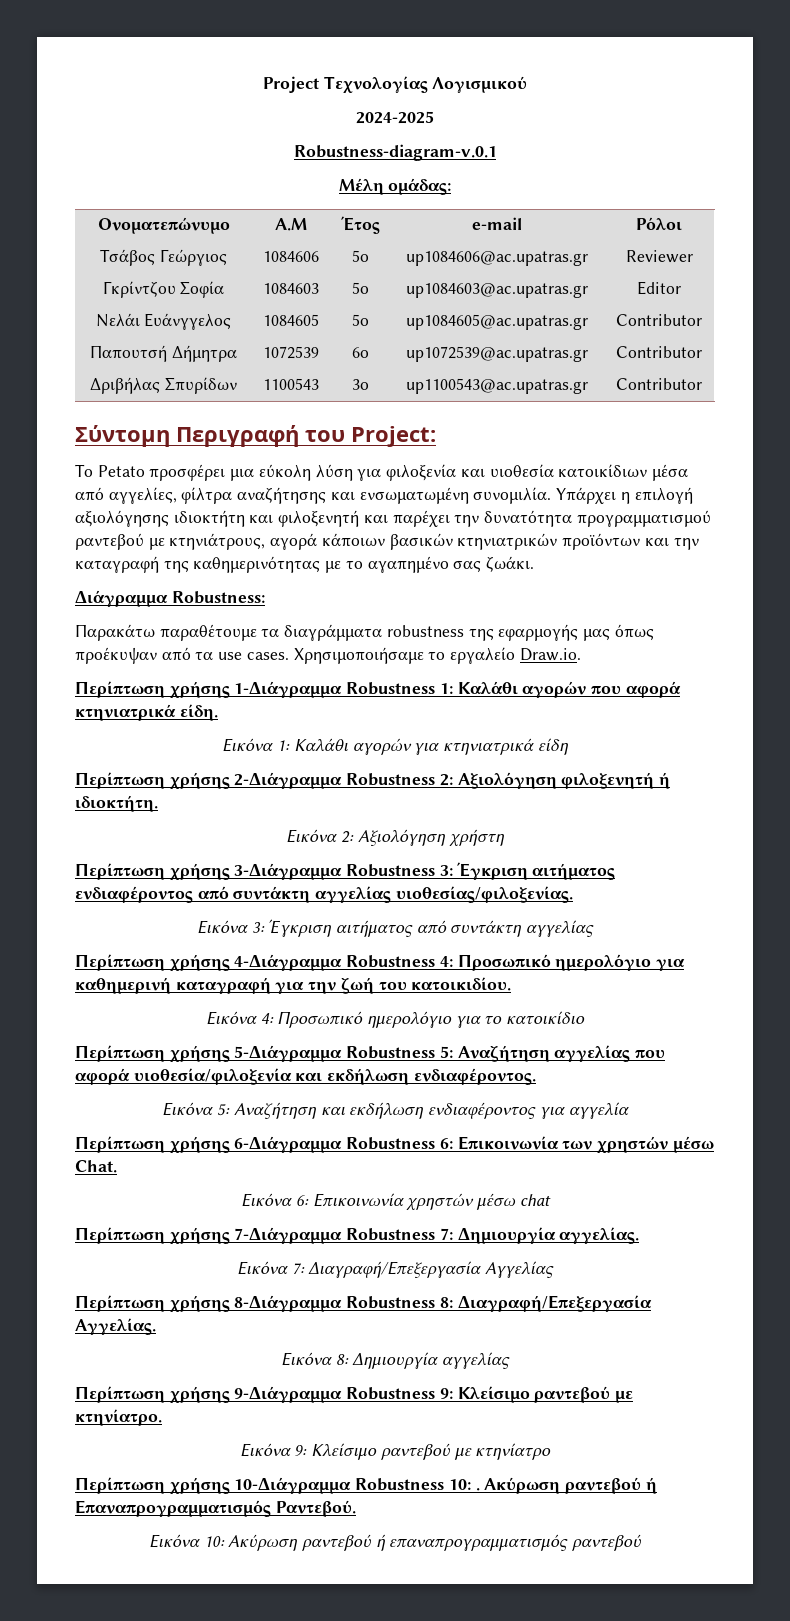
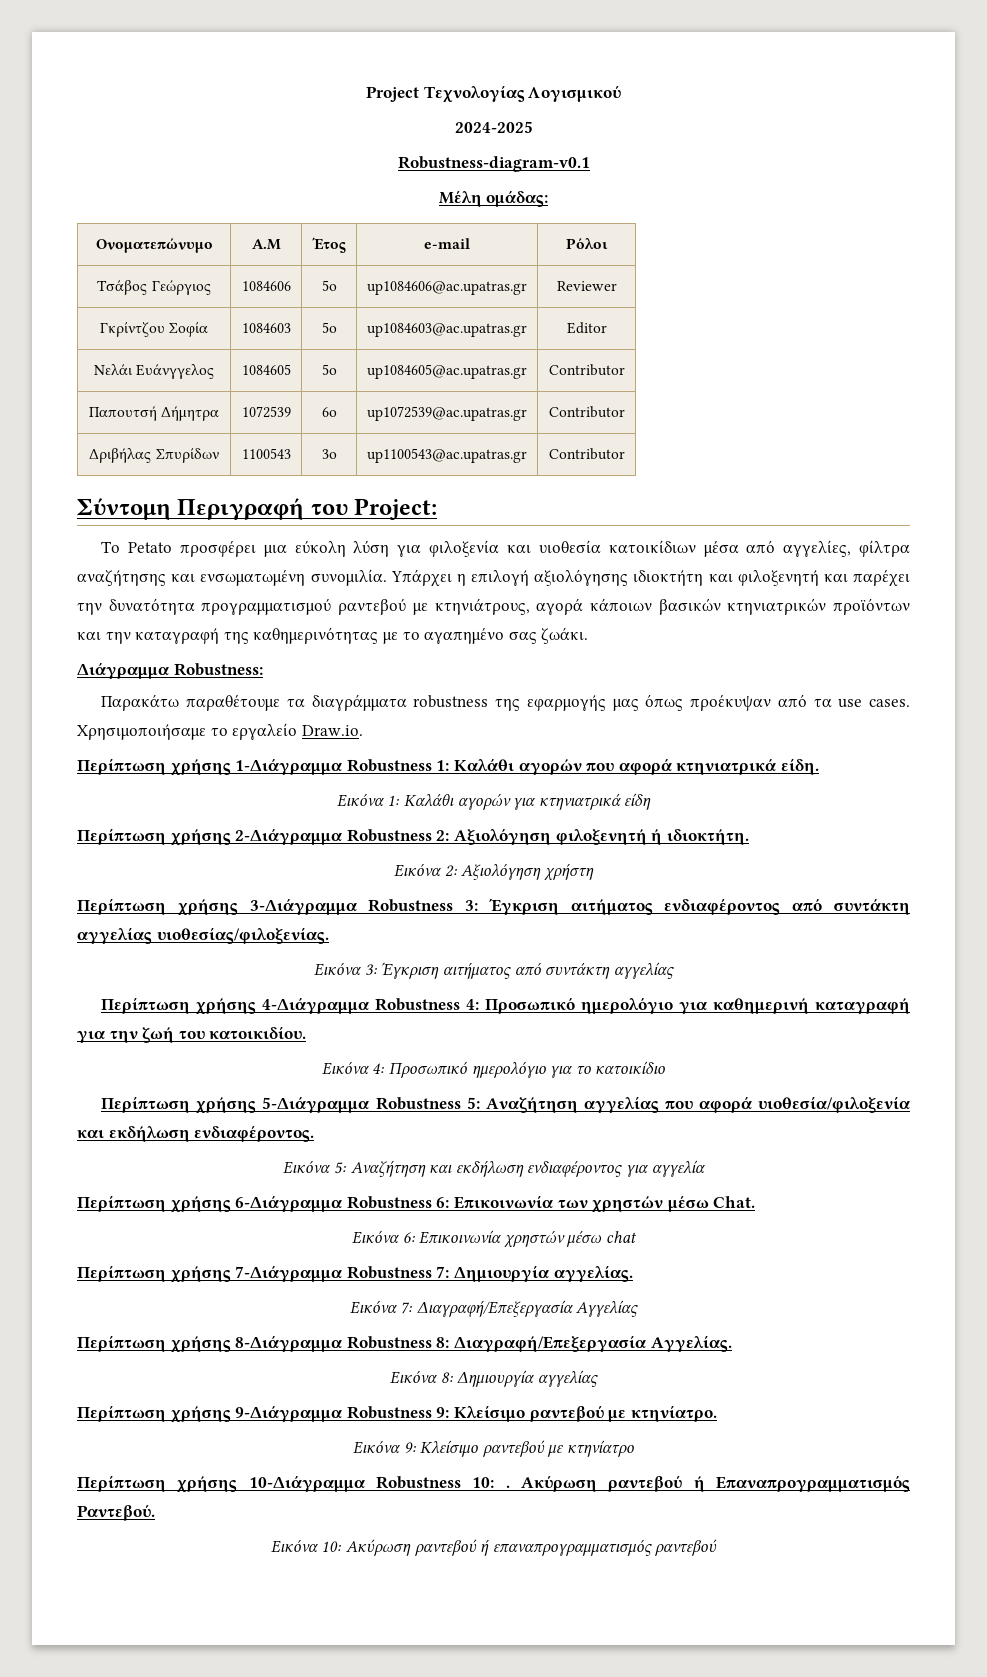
- Robustness-diagram-v.0.1
+ Robustness-diagram-v0.1

